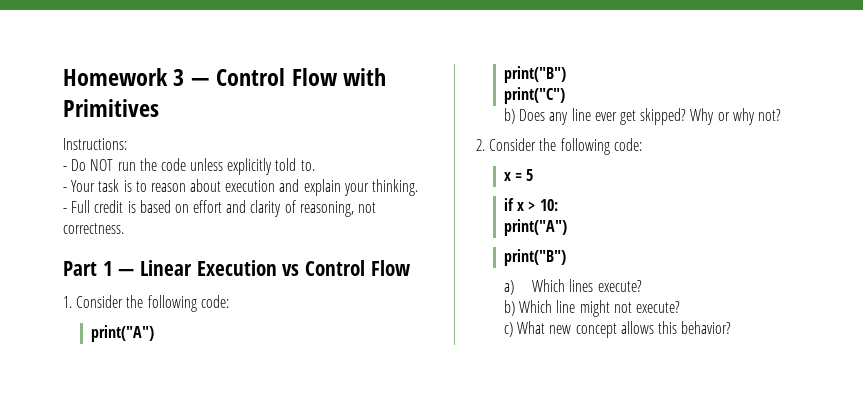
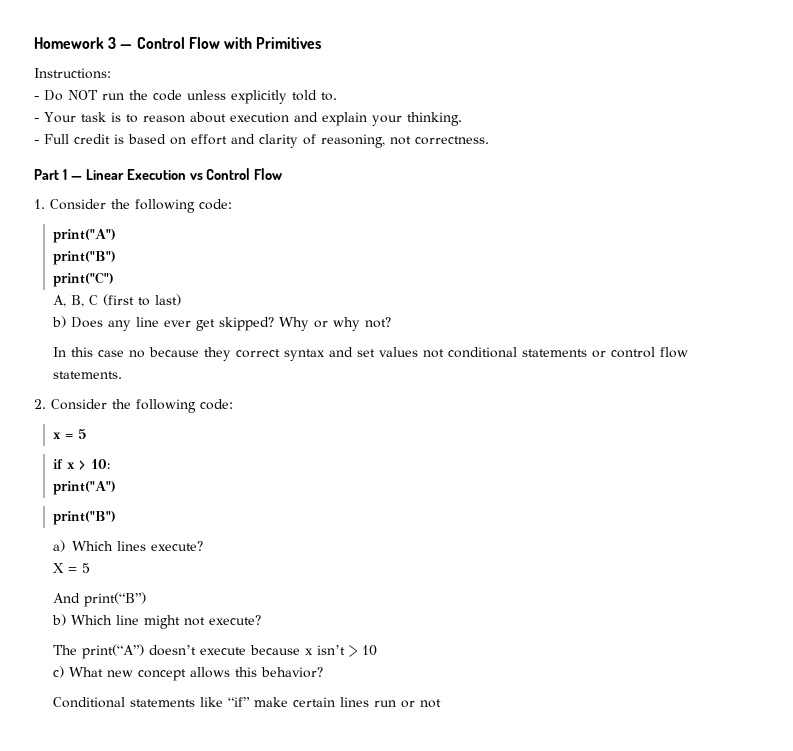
+ A, B, C (first to last)
+ In this case no because they correct syntax and set values not conditional statements or control flow statements.
+ X = 5
+ And print(“B”)
+ The print(“A”) doesn’t execute because x isn’t > 10
+ Conditional statements like “if” make certain lines run or not

